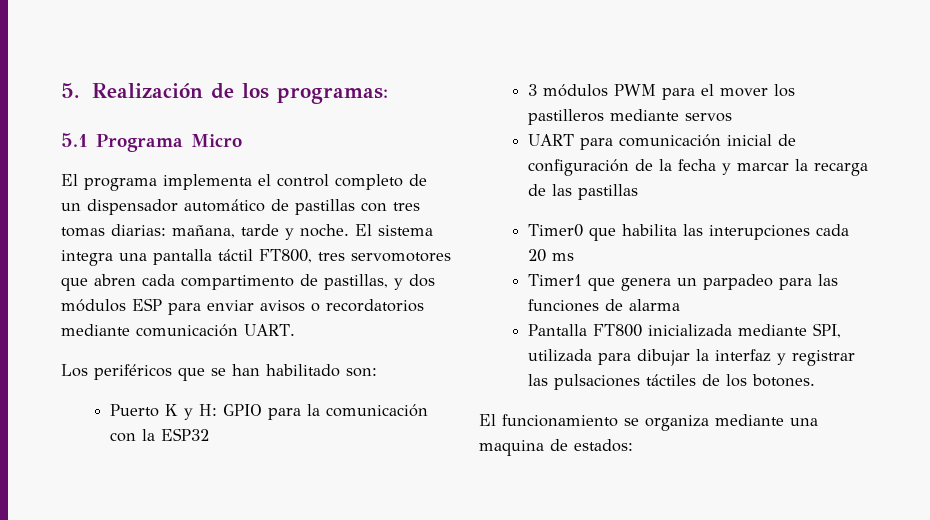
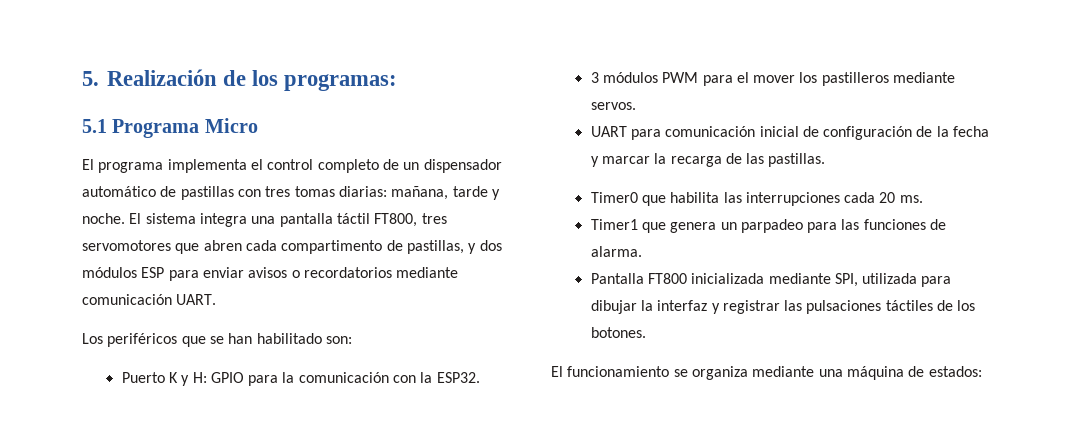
- Puerto K y H: GPIO para la comunicación con la ESP32
+ Puerto K y H: GPIO para la comunicación con la ESP32.
- 3 módulos PWM para el mover los pastilleros mediante servos
+ 3 módulos PWM para el mover los pastilleros mediante servos.
- UART para comunicación inicial de configuración de la fecha y marcar la recarga de las pastillas
+ UART para comunicación inicial de configuración de la fecha y marcar la recarga de las pastillas.
- Timer0 que habilita las interupciones cada 20 ms
+ Timer0 que habilita las interrupciones cada 20 ms.
- Timer1 que genera un parpadeo para las funciones de alarma
+ Timer1 que genera un parpadeo para las funciones de alarma.
- El funcionamiento se organiza mediante una maquina de estados:
+ El funcionamiento se organiza mediante una máquina de estados:

